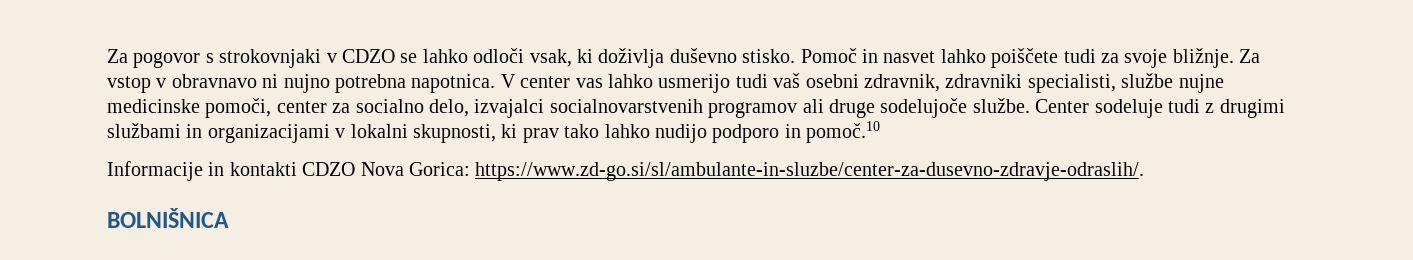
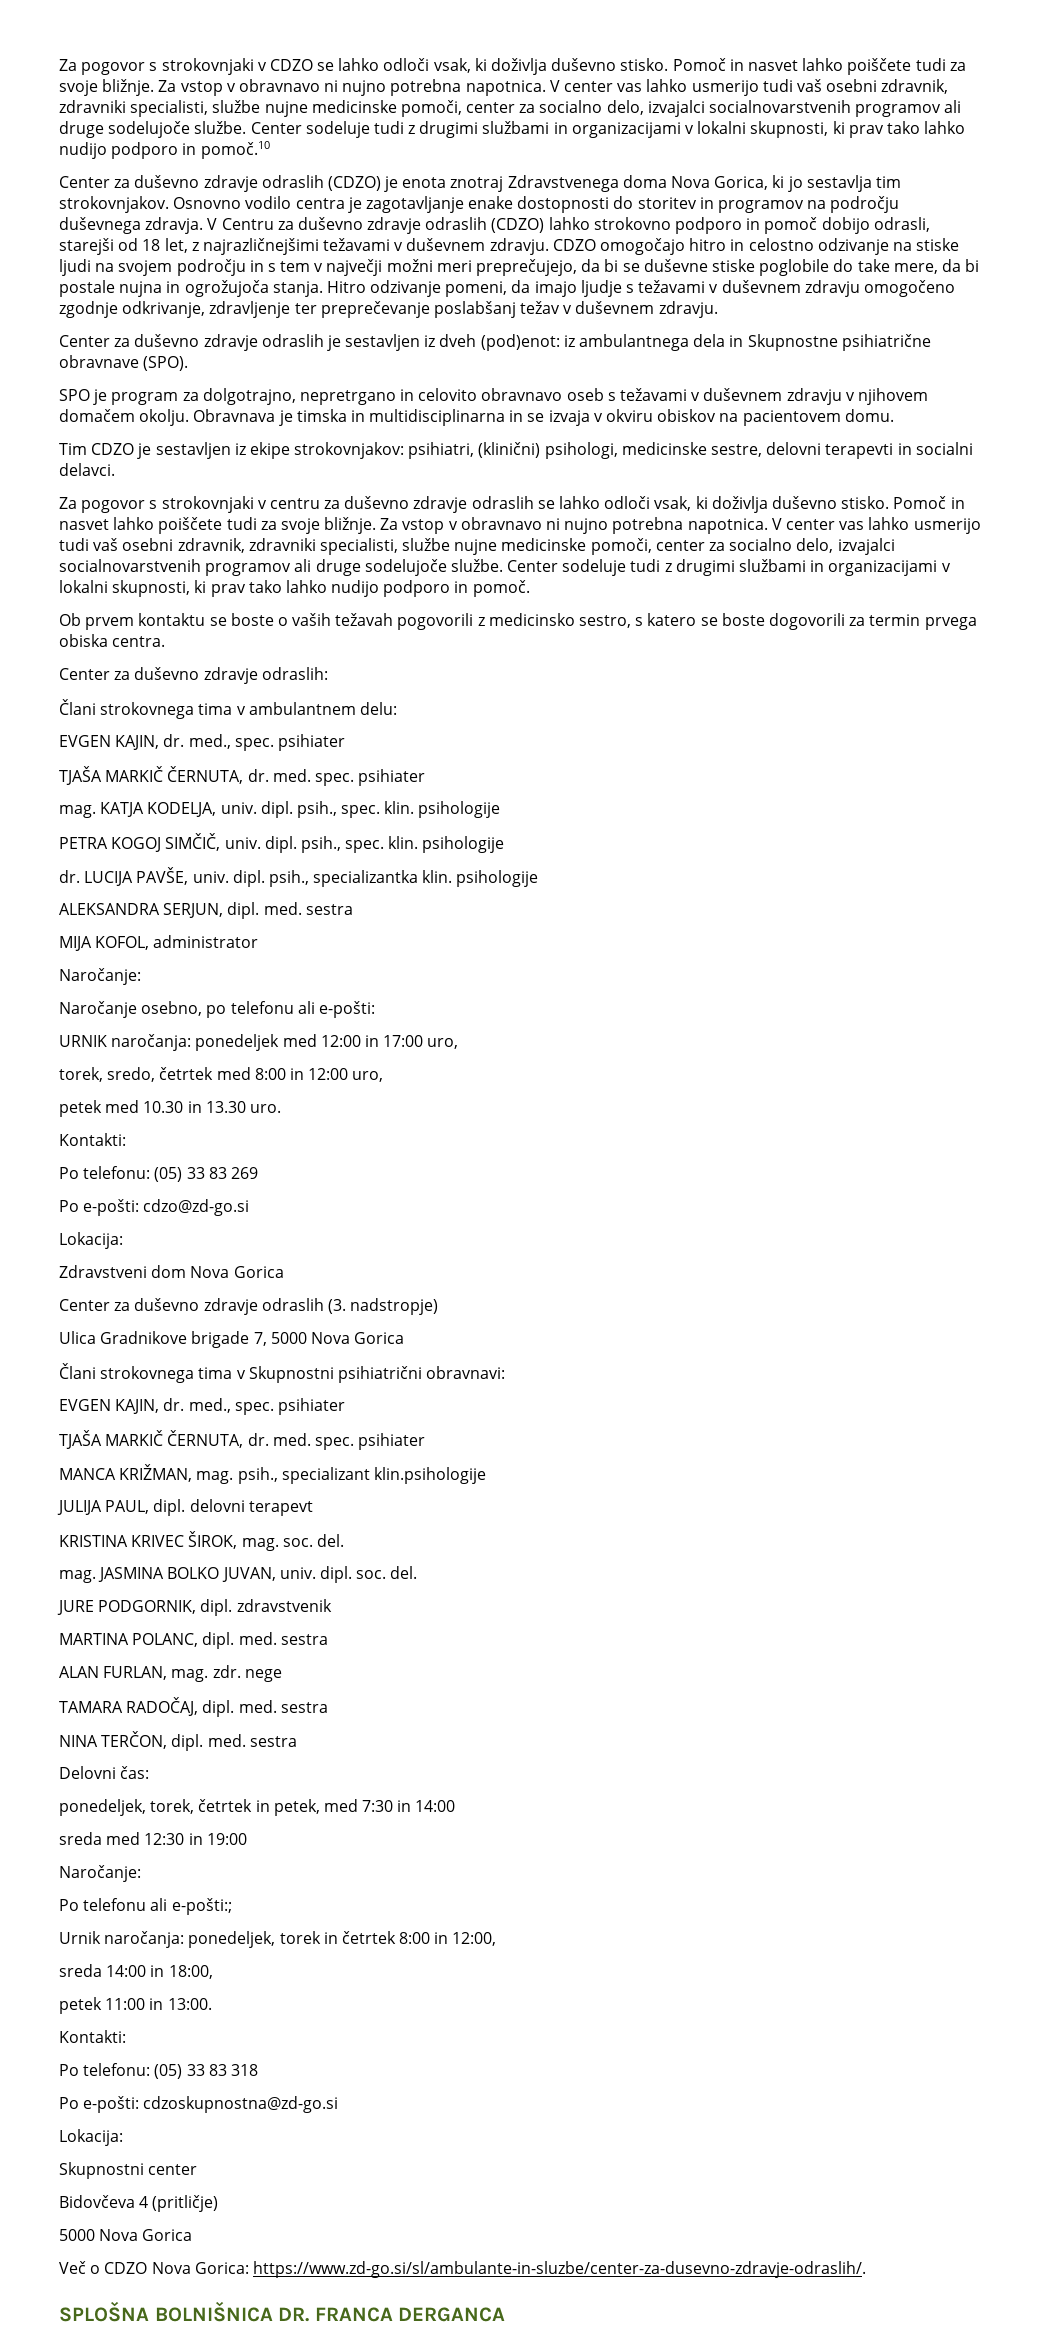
- Informacije in kontakti CDZO Nova Gorica: https://www.zd-go.si/sl/ambulante-in-sluzbe/center-za-dusevno-zdravje-odraslih/.
+ Center za duševno zdravje odraslih (CDZO) je enota znotraj Zdravstvenega doma Nova Gorica, ki jo sestavlja tim strokovnjakov. Osnovno vodilo centra je zagotavljanje enake dostopnosti do storitev in programov na področju duševnega zdravja. V Centru za duševno zdravje odraslih (CDZO) lahko strokovno podporo in pomoč dobijo odrasli, starejši od 18 let, z najrazličnejšimi težavami v duševnem zdravju. CDZO omogočajo hitro in celostno odzivanje na stiske ljudi na svojem področju in s tem v največji možni meri preprečujejo, da bi se duševne stiske poglobile do take mere, da bi postale nujna in ogrožujoča stanja. Hitro odzivanje pomeni, da imajo ljudje s težavami v duševnem zdravju omogočeno zgodnje odkrivanje, zdravljenje ter preprečevanje poslabšanj težav v duševnem zdravju.
+ Center za duševno zdravje odraslih je sestavljen iz dveh (pod)enot: iz ambulantnega dela in Skupnostne psihiatrične obravnave (SPO).
+ SPO je program za dolgotrajno, nepretrgano in celovito obravnavo oseb s težavami v duševnem zdravju v njihovem domačem okolju. Obravnava je timska in multidisciplinarna in se izvaja v okviru obiskov na pacientovem domu.
+ Tim CDZO je sestavljen iz ekipe strokovnjakov: psihiatri, (klinični) psihologi, medicinske sestre, delovni terapevti in socialni delavci.
+ Za pogovor s strokovnjaki v centru za duševno zdravje odraslih se lahko odloči vsak, ki doživlja duševno stisko. Pomoč in nasvet lahko poiščete tudi za svoje bližnje. Za vstop v obravnavo ni nujno potrebna napotnica. V center vas lahko usmerijo tudi vaš osebni zdravnik, zdravniki specialisti, službe nujne medicinske pomoči, center za socialno delo, izvajalci socialnovarstvenih programov ali druge sodelujoče službe. Center sodeluje tudi z drugimi službami in organizacijami v lokalni skupnosti, ki prav tako lahko nudijo podporo in pomoč.
+ Ob prvem kontaktu se boste o vaših težavah pogovorili z medicinsko sestro, s katero se boste dogovorili za termin prvega obiska centra.
+ Center za duševno zdravje odraslih:
+ Člani strokovnega tima v ambulantnem delu:
+ EVGEN KAJIN, dr. med., spec. psihiater
+ TJAŠA MARKIČ ČERNUTA, dr. med. spec. psihiater
+ mag. KATJA KODELJA, univ. dipl. psih., spec. klin. psihologije
+ PETRA KOGOJ SIMČIČ, univ. dipl. psih., spec. klin. psihologije
+ dr. LUCIJA PAVŠE, univ. dipl. psih., specializantka klin. psihologije
+ ALEKSANDRA SERJUN, dipl. med. sestra
+ MIJA KOFOL, administrator
+ Naročanje:
+ Naročanje osebno, po telefonu ali e-pošti:
+ URNIK naročanja: ponedeljek med 12:00 in 17:00 uro,
+ torek, sredo, četrtek med 8:00 in 12:00 uro,
+ petek med 10.30 in 13.30 uro.
+ Kontakti:
+ Po telefonu: (05) 33 83 269
+ Po e-pošti: cdzo@zd-go.si
+ Lokacija:
+ Zdravstveni dom Nova Gorica
+ Center za duševno zdravje odraslih (3. nadstropje)
+ Ulica Gradnikove brigade 7, 5000 Nova Gorica
+ Člani strokovnega tima v Skupnostni psihiatrični obravnavi:
+ EVGEN KAJIN, dr. med., spec. psihiater
+ TJAŠA MARKIČ ČERNUTA, dr. med. spec. psihiater
+ MANCA KRIŽMAN, mag. psih., specializant klin.psihologije
+ JULIJA PAUL, dipl. delovni terapevt
+ KRISTINA KRIVEC ŠIROK, mag. soc. del.
+ mag. JASMINA BOLKO JUVAN, univ. dipl. soc. del.
+ JURE PODGORNIK, dipl. zdravstvenik
+ MARTINA POLANC, dipl. med. sestra
+ ALAN FURLAN, mag. zdr. nege
+ TAMARA RADOČAJ, dipl. med. sestra
+ NINA TERČON, dipl. med. sestra
+ Delovni čas:
+ ponedeljek, torek, četrtek in petek, med 7:30 in 14:00
+ sreda med 12:30 in 19:00
+ Naročanje:
+ Po telefonu ali e-pošti:;
+ Urnik naročanja: ponedeljek, torek in četrtek 8:00 in 12:00,
+ sreda 14:00 in 18:00,
+ petek 11:00 in 13:00.
+ Kontakti:
+ Po telefonu: (05) 33 83 318
+ Po e-pošti: cdzoskupnostna@zd-go.si
+ Lokacija:
+ Skupnostni center
+ Bidovčeva 4 (pritličje)
+ 5000 Nova Gorica
+ Več o CDZO Nova Gorica: https://www.zd-go.si/sl/ambulante-in-sluzbe/center-za-dusevno-zdravje-odraslih/.
- BOLNIŠNICA
+ SPLOŠNA BOLNIŠNICA DR. FRANCA DERGANCA

